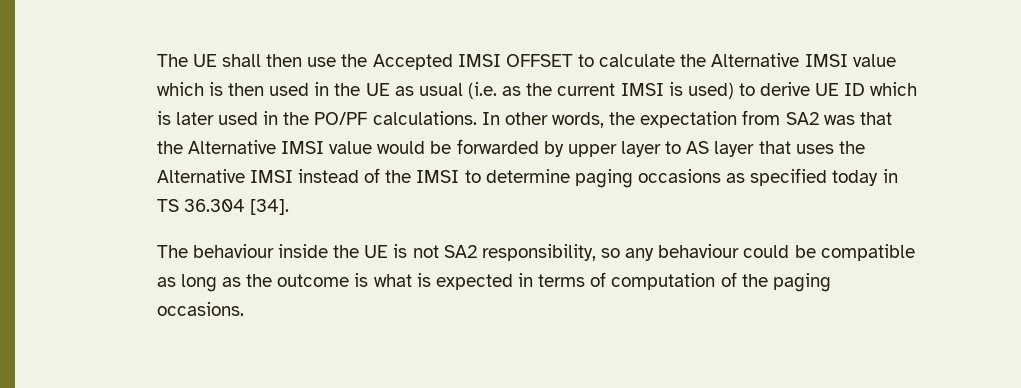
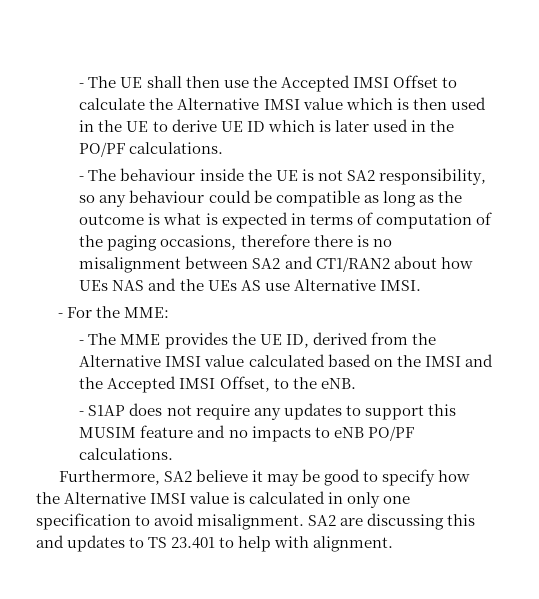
- The UE shall then use the Accepted IMSI OFFSET to calculate the Alternative IMSI value which is then used in the UE as usual (i.e. as the current IMSI is used) to derive UE ID which is later used in the PO/PF calculations. In other words, the expectation from SA2 was that the Alternative IMSI value would be forwarded by upper layer to AS layer that uses the Alternative IMSI instead of the IMSI to determine paging occasions as specified today in TS 36.304 [34].
- The behaviour inside the UE is not SA2 responsibility, so any behaviour could be compatible as long as the outcome is what is expected in terms of computation of the paging occasions.
+ - The UE shall then use the Accepted IMSI Offset to calculate the Alternative IMSI value which is then used in the UE to derive UE ID which is later used in the PO/PF calculations.
+ - The behaviour inside the UE is not SA2 responsibility, so any behaviour could be compatible as long as the outcome is what is expected in terms of computation of the paging occasions, therefore there is no misalignment between SA2 and CT1/RAN2 about how UEs NAS and the UEs AS use Alternative IMSI.
+ - For the MME:
+ - The MME provides the UE ID, derived from the Alternative IMSI value calculated based on the IMSI and the Accepted IMSI Offset, to the eNB.
+ - S1AP does not require any updates to support this MUSIM feature and no impacts to eNB PO/PF calculations.
+ Furthermore, SA2 believe it may be good to specify how the Alternative IMSI value is calculated in only one specification to avoid misalignment. SA2 are discussing this and updates to TS 23.401 to help with alignment.

